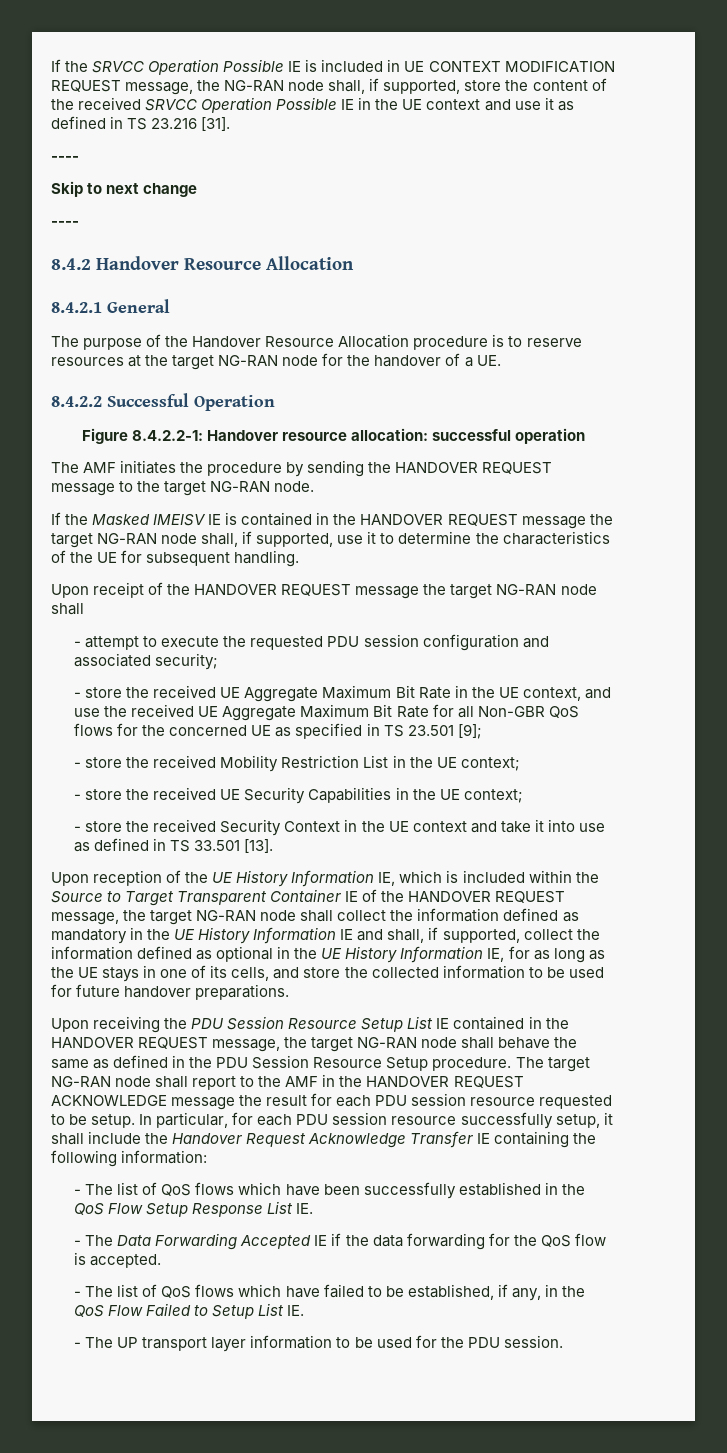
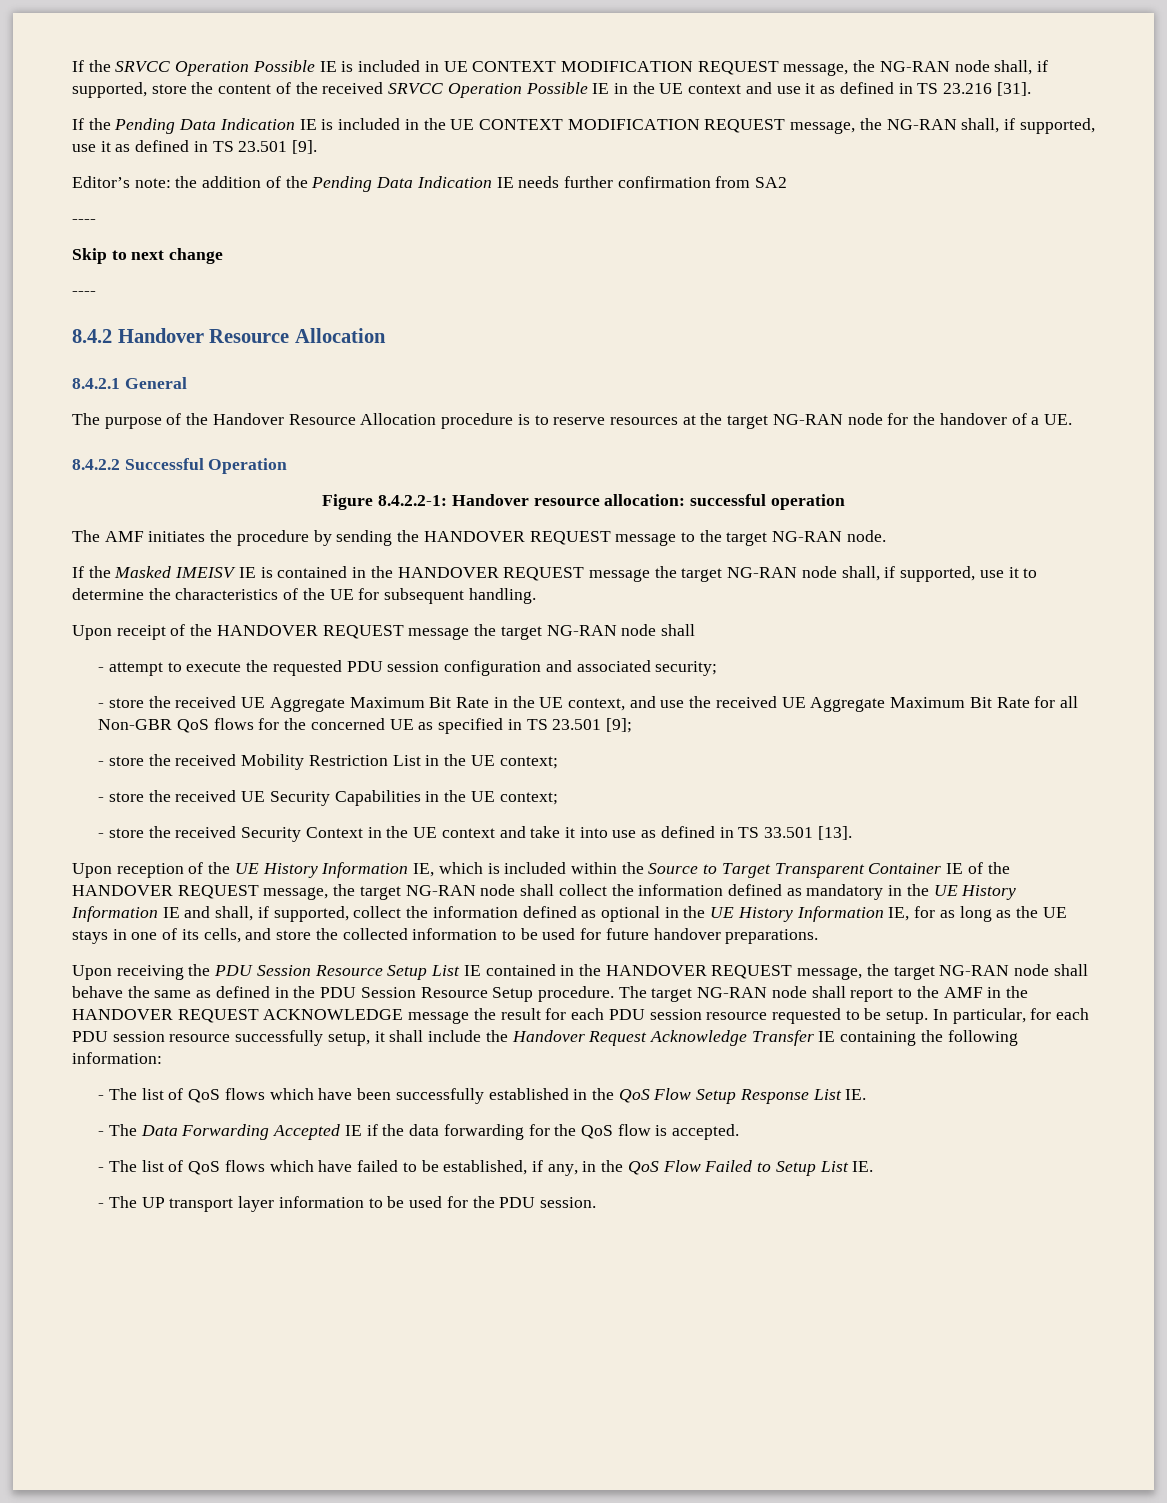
+ If the Pending Data Indication IE is included in the UE CONTEXT MODIFICATION REQUEST message, the NG-RAN shall, if supported, use it as defined in TS 23.501 [9].
+ Editor’s note: the addition of the Pending Data Indication IE needs further confirmation from SA2

